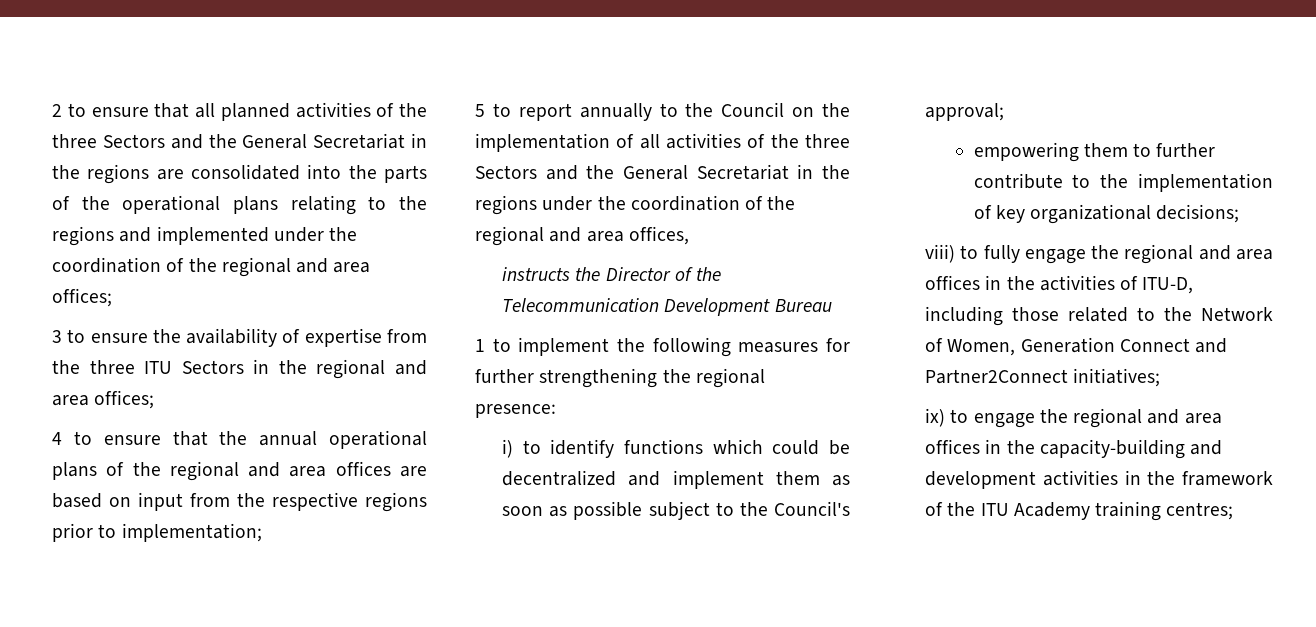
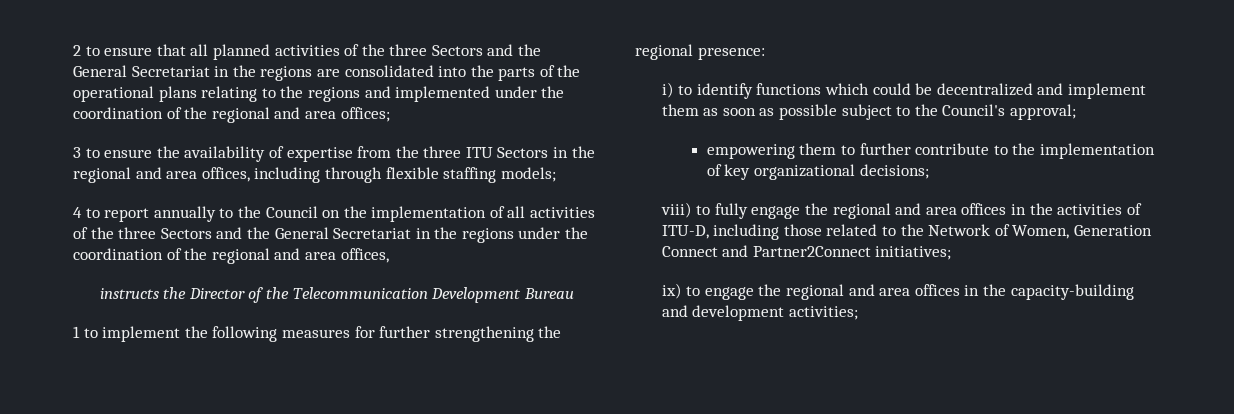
- 3 to ensure the availability of expertise from the three ITU Sectors in the regional and area offices;
- 4 to ensure that the annual operational plans of the regional and area offices are based on input from the respective regions prior to implementation;
- 5 to report annually to the Council on the implementation of all activities of the three Sectors and the General Secretariat in the regions under the coordination of the regional and area offices,
+ 3 to ensure the availability of expertise from the three ITU Sectors in the regional and area offices, including through flexible staffing models;
+ 4 to report annually to the Council on the implementation of all activities of the three Sectors and the General Secretariat in the regions under the coordination of the regional and area offices,
- ix) to engage the regional and area offices in the capacity-building and development activities in the framework of the ITU Academy training centres;
+ ix) to engage the regional and area offices in the capacity-building and development activities;

